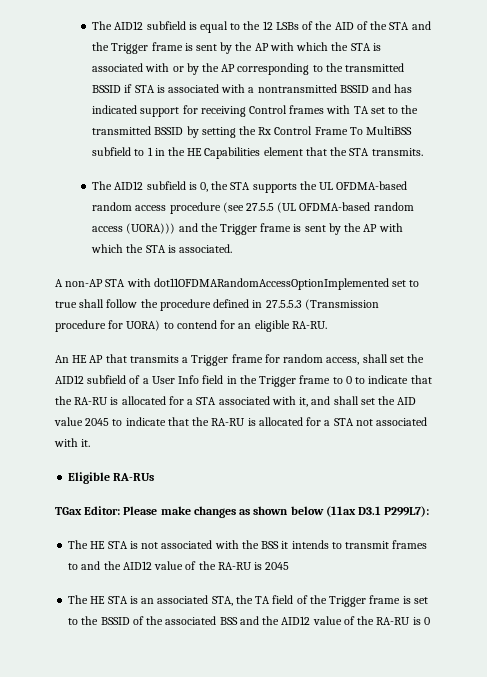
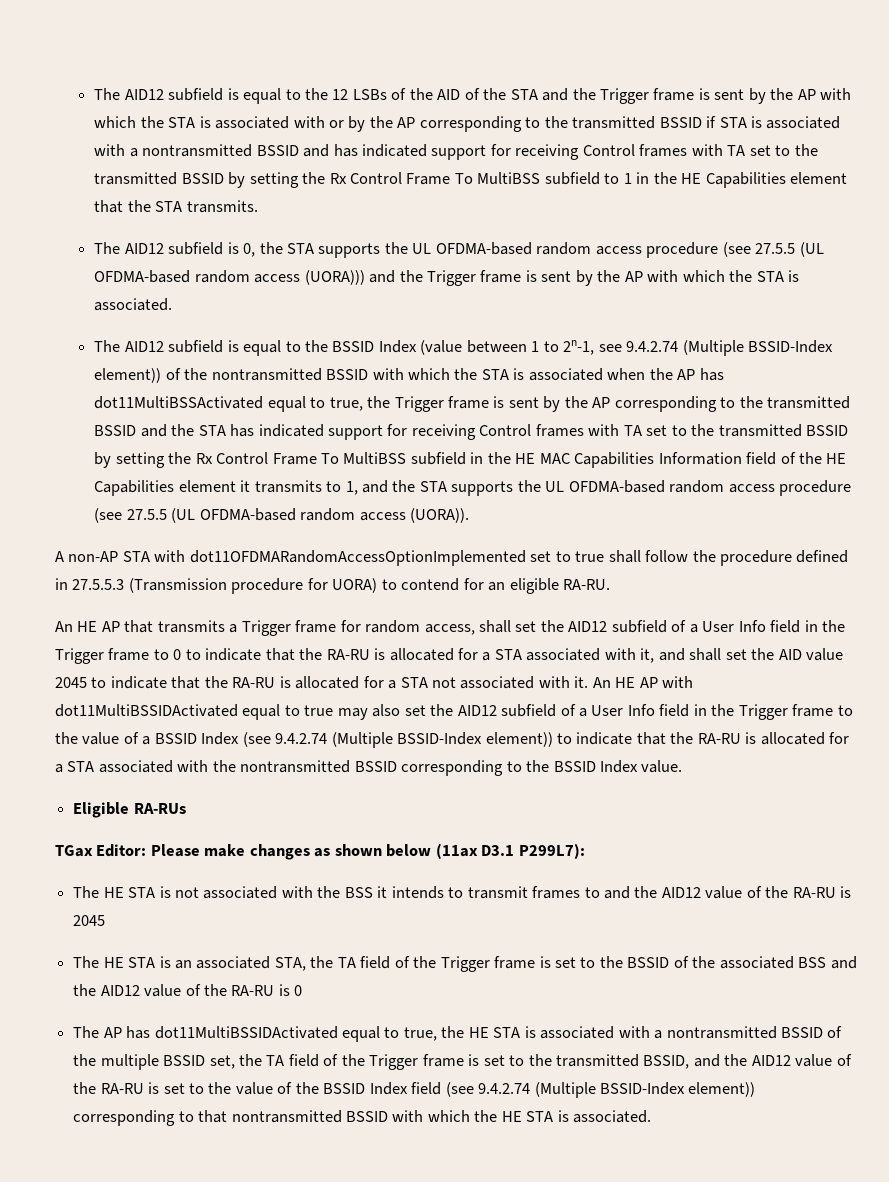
+ The AID12 subfield is equal to the BSSID Index (value between 1 to 2n-1, see 9.4.2.74 (Multiple BSSID-Index element)) of the nontransmitted BSSID with which the STA is associated when the AP has dot11MultiBSSActivated equal to true, the Trigger frame is sent by the AP corresponding to the transmitted BSSID and the STA has indicated support for receiving Control frames with TA set to the transmitted BSSID by setting the Rx Control Frame To MultiBSS subfield in the HE MAC Capabilities Information field of the HE Capabilities element it transmits to 1, and the STA supports the UL OFDMA-based random access procedure (see 27.5.5 (UL OFDMA-based random access (UORA)).
+ An HE AP with dot11MultiBSSIDActivated equal to true may also set the AID12 subfield of a User Info field in the Trigger frame to the value of a BSSID Index (see 9.4.2.74 (Multiple BSSID-Index element)) to indicate that the RA-RU is allocated for a STA associated with the nontransmitted BSSID corresponding to the BSSID Index value.
+ The AP has dot11MultiBSSIDActivated equal to true, the HE STA is associated with a nontransmitted BSSID of the multiple BSSID set, the TA field of the Trigger frame is set to the transmitted BSSID, and the AID12 value of the RA-RU is set to the value of the BSSID Index field (see 9.4.2.74 (Multiple BSSID-Index element)) corresponding to that nontransmitted BSSID with which the HE STA is associated.

